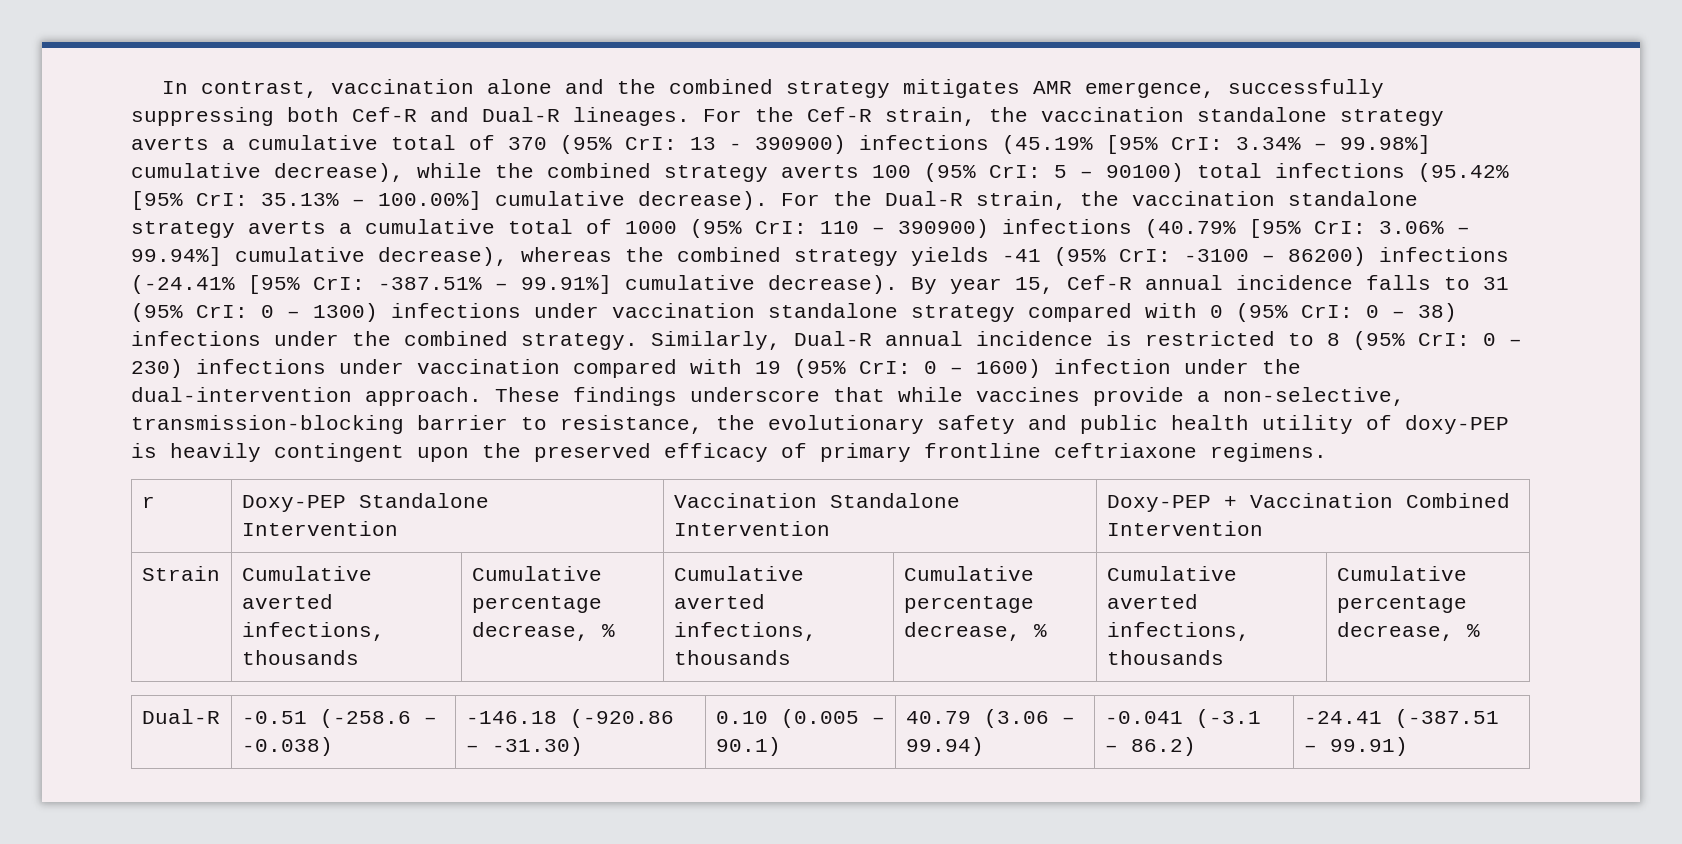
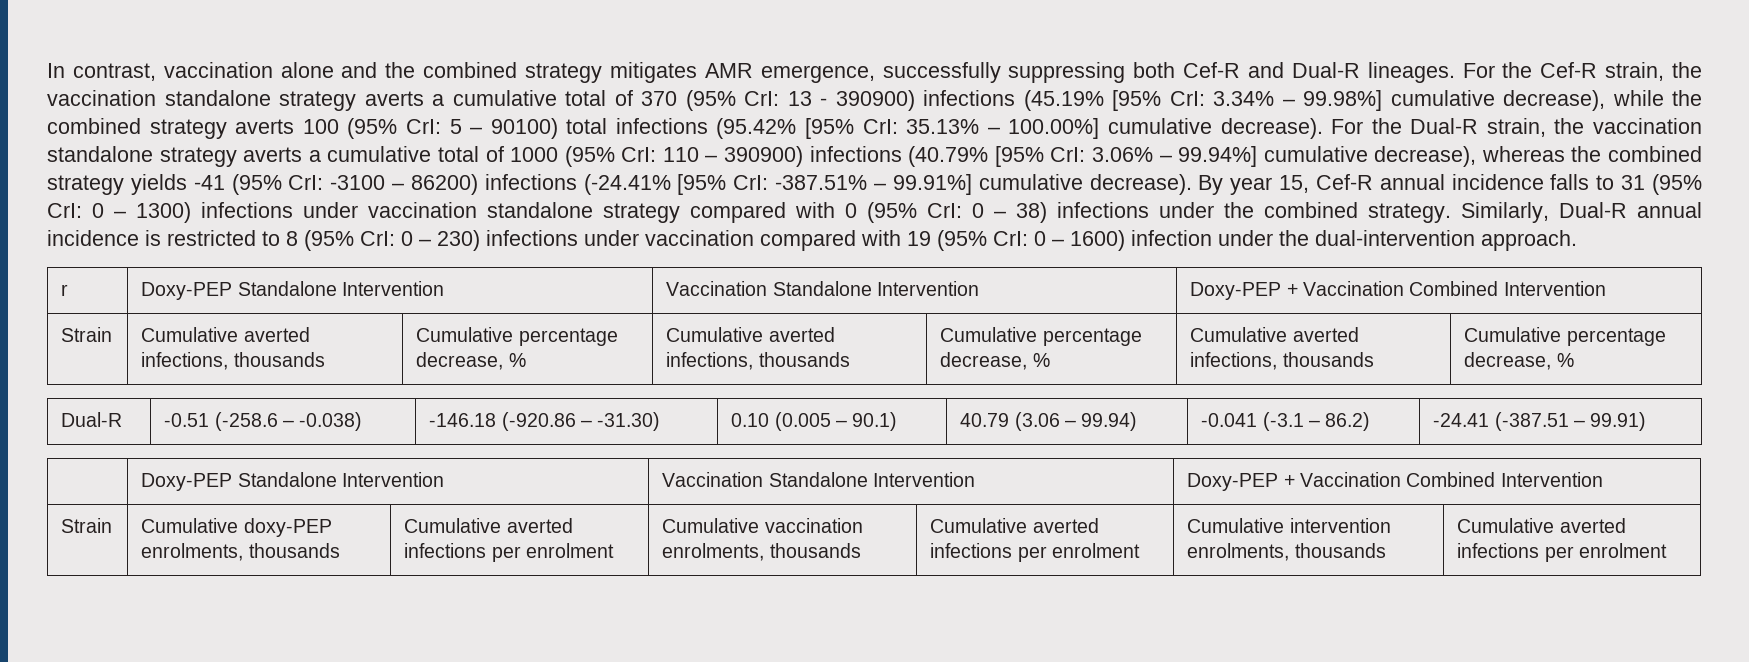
- These findings underscore that while vaccines provide a non-selective, transmission-blocking barrier to resistance, the evolutionary safety and public health utility of doxy-PEP is heavily contingent upon the preserved efficacy of primary frontline ceftriaxone regimens.
  Dual-R | -0.51 (-258.6 – -0.038) | -146.18 (-920.86 – -31.30) | 0.10 (0.005 – 90.1) | 40.79 (3.06 – 99.94) | -0.041 (-3.1 – 86.2) | -24.41 (-387.51 – 99.91)
+ | Doxy-PEP Standalone Intervention | Vaccination Standalone Intervention | Doxy-PEP + Vaccination Combined Intervention
+ Strain | Cumulative doxy-PEP enrolments, thousands | Cumulative averted infections per enrolment | Cumulative vaccination enrolments, thousands | Cumulative averted infections per enrolment | Cumulative intervention enrolments, thousands | Cumulative averted infections per enrolment

